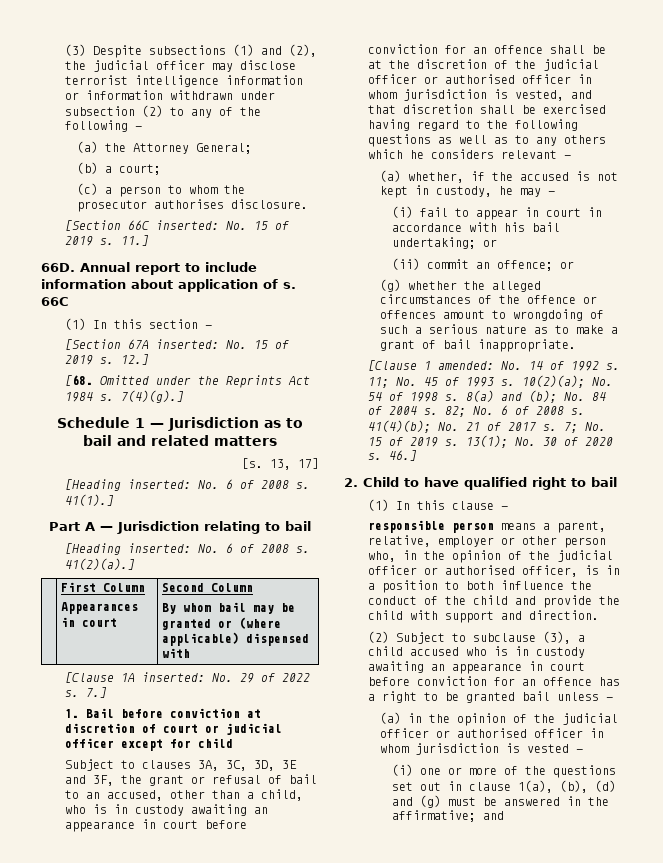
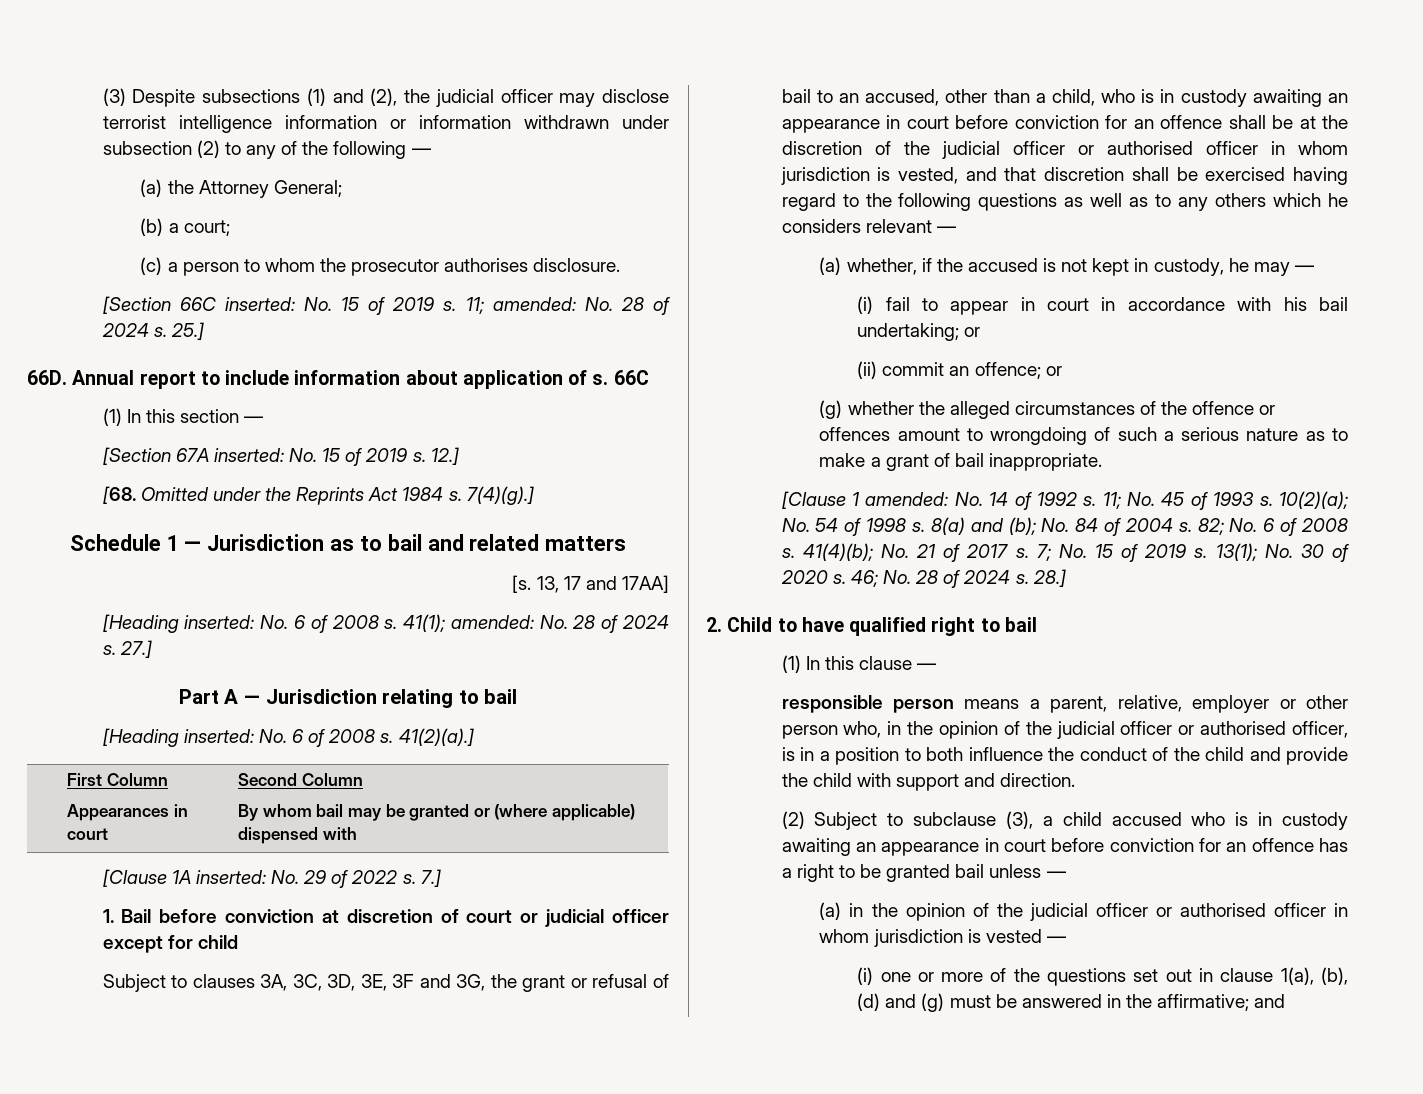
- 11.]
+ 11; amended: No. 28 of 2024 s. 25.]
- 13, 17]
- [Heading inserted: No. 6 of 2008 s. 41(1).]
+ 13, 17 and 17AA]
+ [Heading inserted: No. 6 of 2008 s. 41(1); amended: No. 28 of 2024 s. 27.]
- Subject to clauses 3A, 3C, 3D, 3E and 3F, the grant or refusal of bail to an accused, other than a child, who is in custody awaiting an appearance in court before conviction for an offence shall be at the discretion of the judicial officer or authorised officer in whom jurisdiction is vested, and that discretion shall be exercised having regard to the following questions as well as to any others which he considers relevant —
+ Subject to clauses 3A, 3C, 3D, 3E, 3F and 3G, the grant or refusal of bail to an accused, other than a child, who is in custody awaiting an appearance in court before conviction for an offence shall be at the discretion of the judicial officer or authorised officer in whom jurisdiction is vested, and that discretion shall be exercised having regard to the following questions as well as to any others which he considers relevant —
- 46.]
+ 46; No. 28 of 2024 s. 28.]

